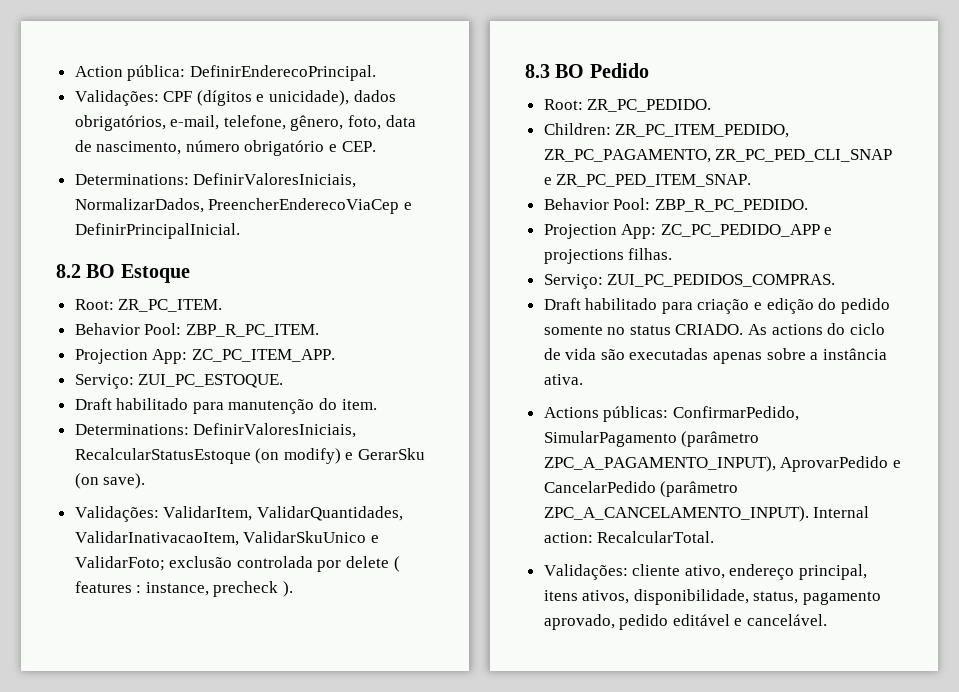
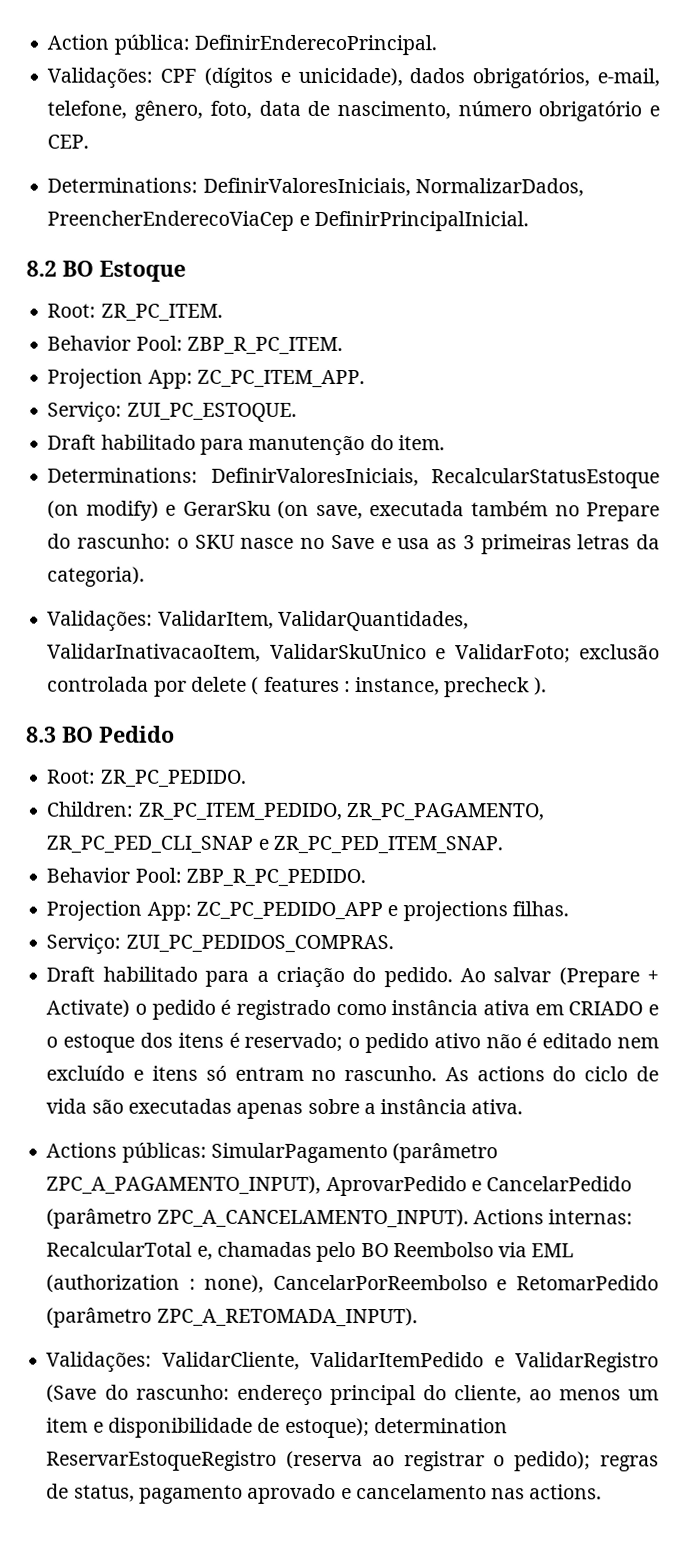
- Determinations: DefinirValoresIniciais, RecalcularStatusEstoque (on modify) e GerarSku (on save).
+ Determinations: DefinirValoresIniciais, RecalcularStatusEstoque (on modify) e GerarSku (on save, executada também no Prepare do rascunho: o SKU nasce no Save e usa as 3 primeiras letras da categoria).
- Draft habilitado para criação e edição do pedido somente no status CRIADO.
+ Draft habilitado para a criação do pedido. Ao salvar (Prepare + Activate) o pedido é registrado como instância ativa em CRIADO e o estoque dos itens é reservado; o pedido ativo não é editado nem excluído e itens só entram no rascunho.
- Actions públicas: ConfirmarPedido, SimularPagamento (parâmetro ZPC_A_PAGAMENTO_INPUT), AprovarPedido e CancelarPedido (parâmetro ZPC_A_CANCELAMENTO_INPUT).
+ Actions públicas: SimularPagamento (parâmetro ZPC_A_PAGAMENTO_INPUT), AprovarPedido e CancelarPedido (parâmetro ZPC_A_CANCELAMENTO_INPUT).
- Internal action: RecalcularTotal.
- Validações: cliente ativo, endereço principal, itens ativos, disponibilidade, status, pagamento aprovado, pedido editável e cancelável.
+ Actions internas: RecalcularTotal e, chamadas pelo BO Reembolso via EML (authorization : none), CancelarPorReembolso e RetomarPedido (parâmetro ZPC_A_RETOMADA_INPUT).
+ Validações: ValidarCliente, ValidarItemPedido e ValidarRegistro (Save do rascunho: endereço principal do cliente, ao menos um item e disponibilidade de estoque); determination ReservarEstoqueRegistro (reserva ao registrar o pedido); regras de status, pagamento aprovado e cancelamento nas actions.

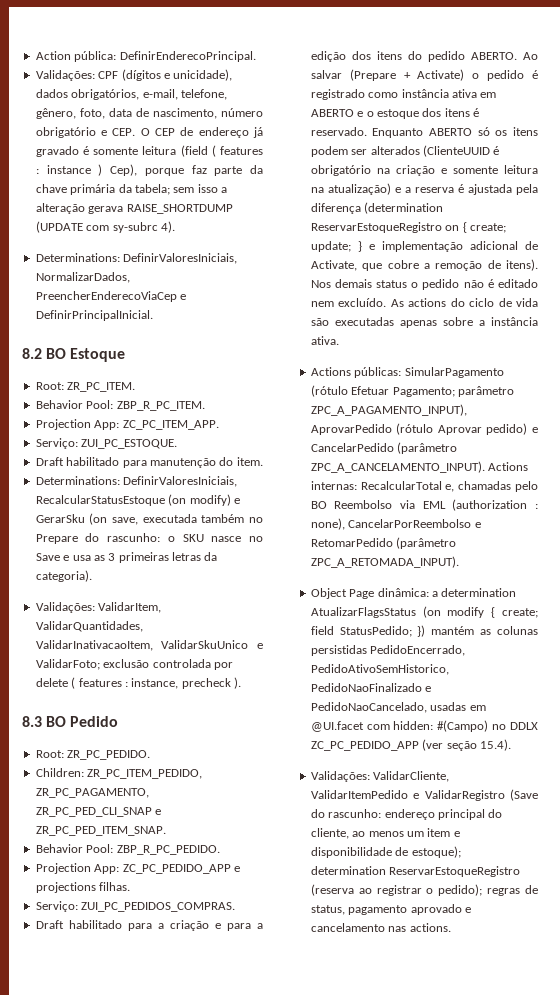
- Validações: CPF (dígitos e unicidade), dados obrigatórios, e-mail, telefone, gênero, foto, data de nascimento, número obrigatório e CEP.
+ Validações: CPF (dígitos e unicidade), dados obrigatórios, e-mail, telefone, gênero, foto, data de nascimento, número obrigatório e CEP. O CEP de endereço já gravado é somente leitura (field ( features : instance ) Cep), porque faz parte da chave primária da tabela; sem isso a alteração gerava RAISE_SHORTDUMP (UPDATE com sy-subrc 4).
- Draft habilitado para a criação do pedido.
+ Draft habilitado para a criação e para a edição dos itens do pedido ABERTO.
- Ao salvar (Prepare + Activate) o pedido é registrado como instância ativa em CRIADO e o estoque dos itens é reservado; o pedido ativo não é editado nem excluído e itens só entram no rascunho.
+ Ao salvar (Prepare + Activate) o pedido é registrado como instância ativa em ABERTO e o estoque dos itens é reservado. Enquanto ABERTO só os itens podem ser alterados (ClienteUUID é obrigatório na criação e somente leitura na atualização) e a reserva é ajustada pela diferença (determination ReservarEstoqueRegistro on { create; update; } e implementação adicional de Activate, que cobre a remoção de itens). Nos demais status o pedido não é editado nem excluído.
- Actions públicas: SimularPagamento (parâmetro ZPC_A_PAGAMENTO_INPUT), AprovarPedido e CancelarPedido (parâmetro ZPC_A_CANCELAMENTO_INPUT).
+ Actions públicas: SimularPagamento (rótulo Efetuar Pagamento; parâmetro ZPC_A_PAGAMENTO_INPUT), AprovarPedido (rótulo Aprovar pedido) e CancelarPedido (parâmetro ZPC_A_CANCELAMENTO_INPUT).
+ Object Page dinâmica: a determination AtualizarFlagsStatus (on modify { create; field StatusPedido; }) mantém as colunas persistidas PedidoEncerrado, PedidoAtivoSemHistorico, PedidoNaoFinalizado e PedidoNaoCancelado, usadas em @UI.facet com hidden: #(Campo) no DDLX ZC_PC_PEDIDO_APP (ver seção 15.4).

